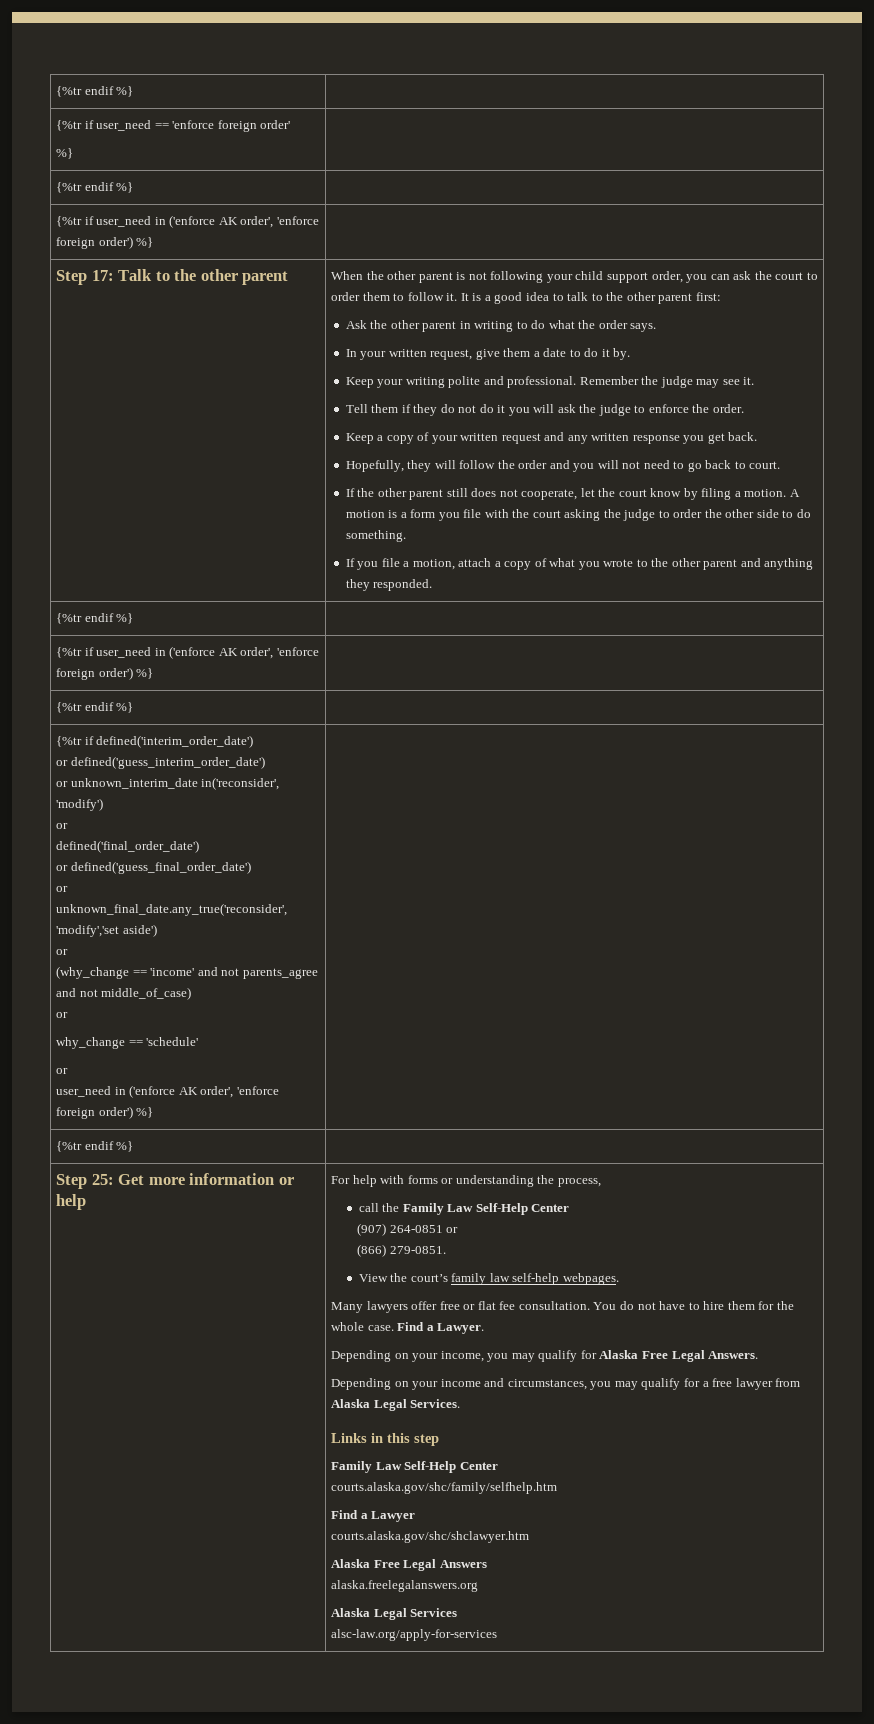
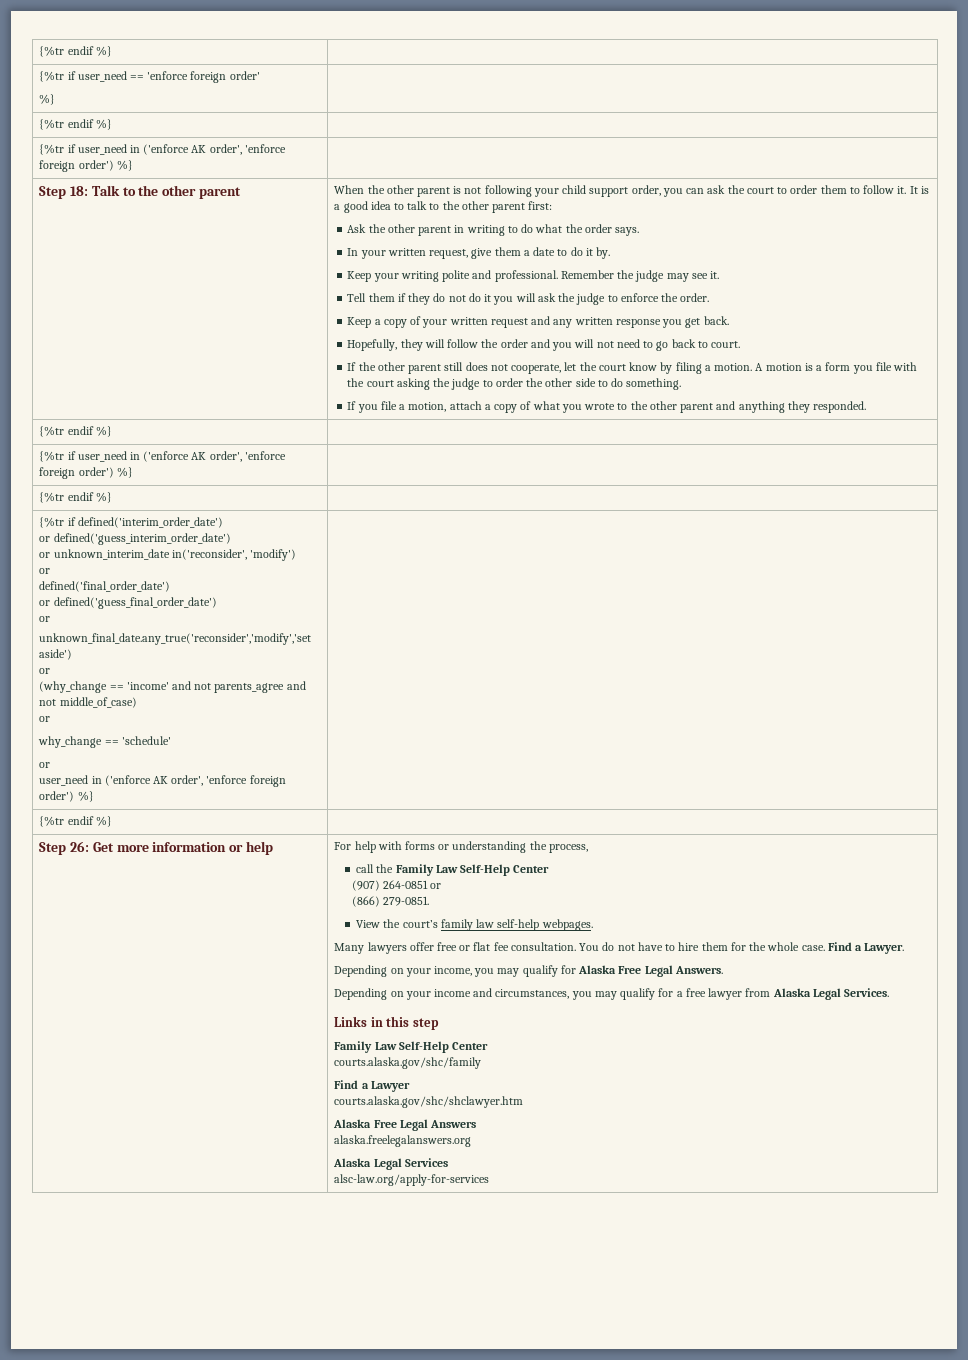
- Step 17: Talk to the other parent
+ Step 18: Talk to the other parent
- Step 25: Get more information or help
+ Step 26: Get more information or help
- courts.alaska.gov/shc/family/selfhelp.htm
+ courts.alaska.gov/shc/family

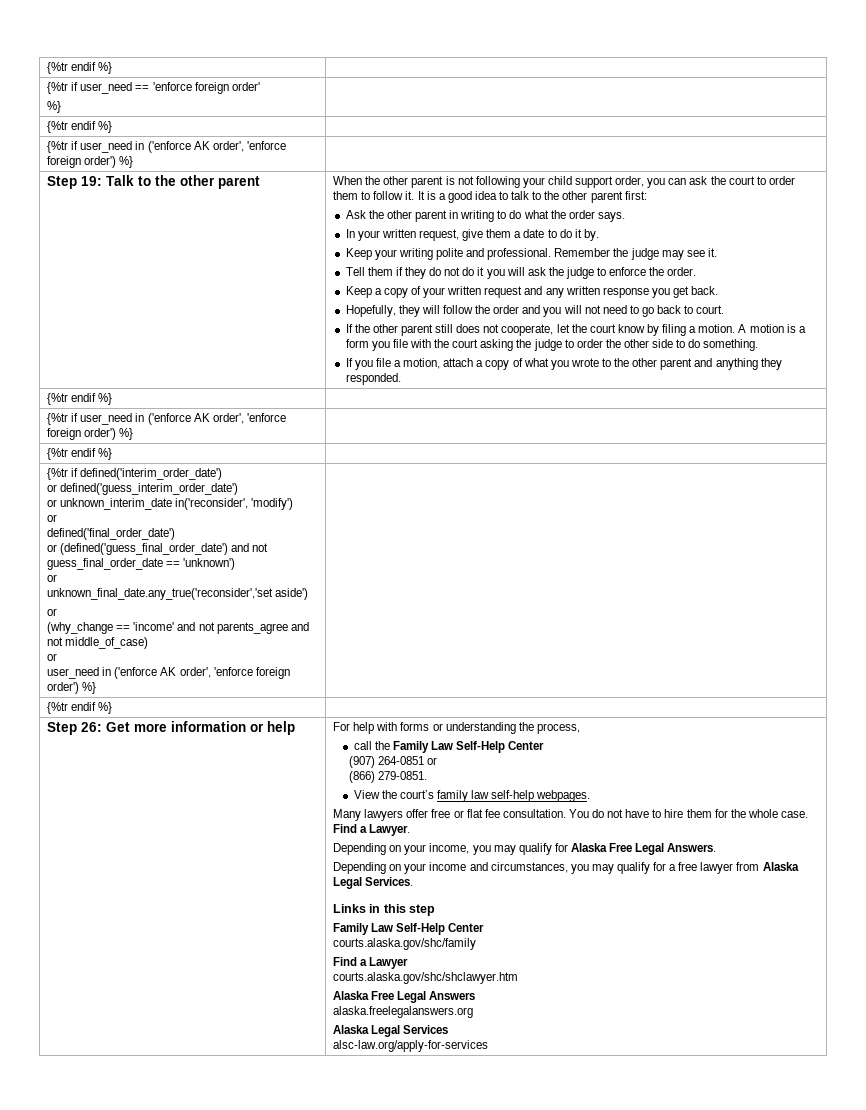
- Step 18: Talk to the other parent
+ Step 19: Talk to the other parent
- or defined('guess_final_order_date')
+ or (defined('guess_final_order_date') and not guess_final_order_date == 'unknown')
  or
- unknown_final_date.any_true('reconsider','modify','set aside')
+ unknown_final_date.any_true('reconsider','set aside')
- why_change == 'schedule'
- or

